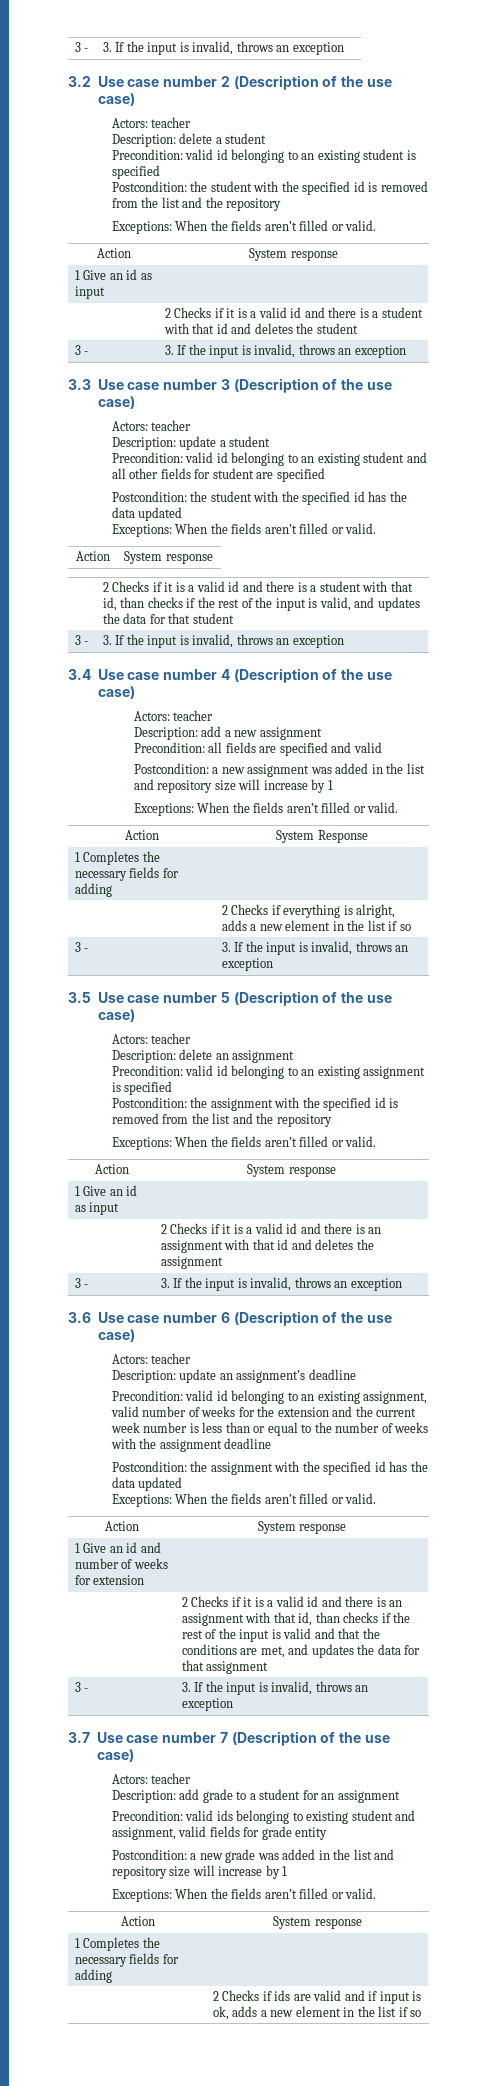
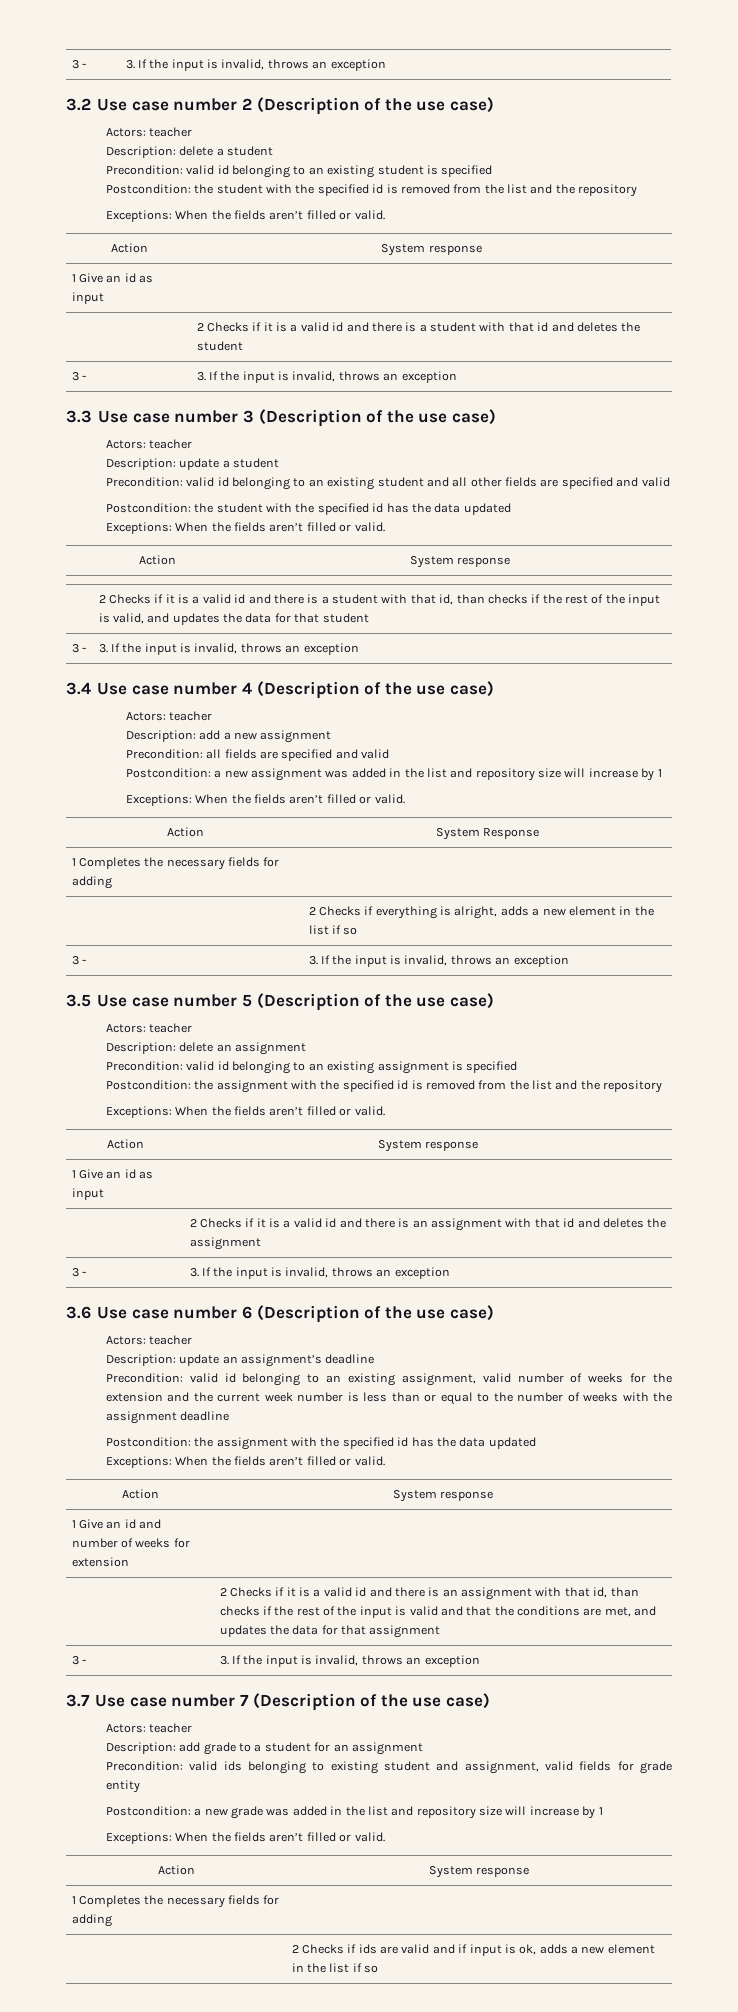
- Precondition: valid id belonging to an existing student and all other fields for student are specified
+ Precondition: valid id belonging to an existing student and all other fields are specified and valid

